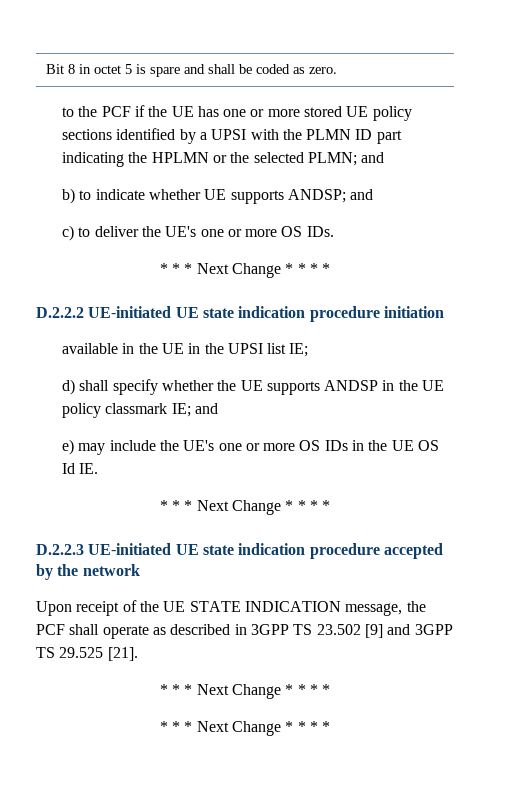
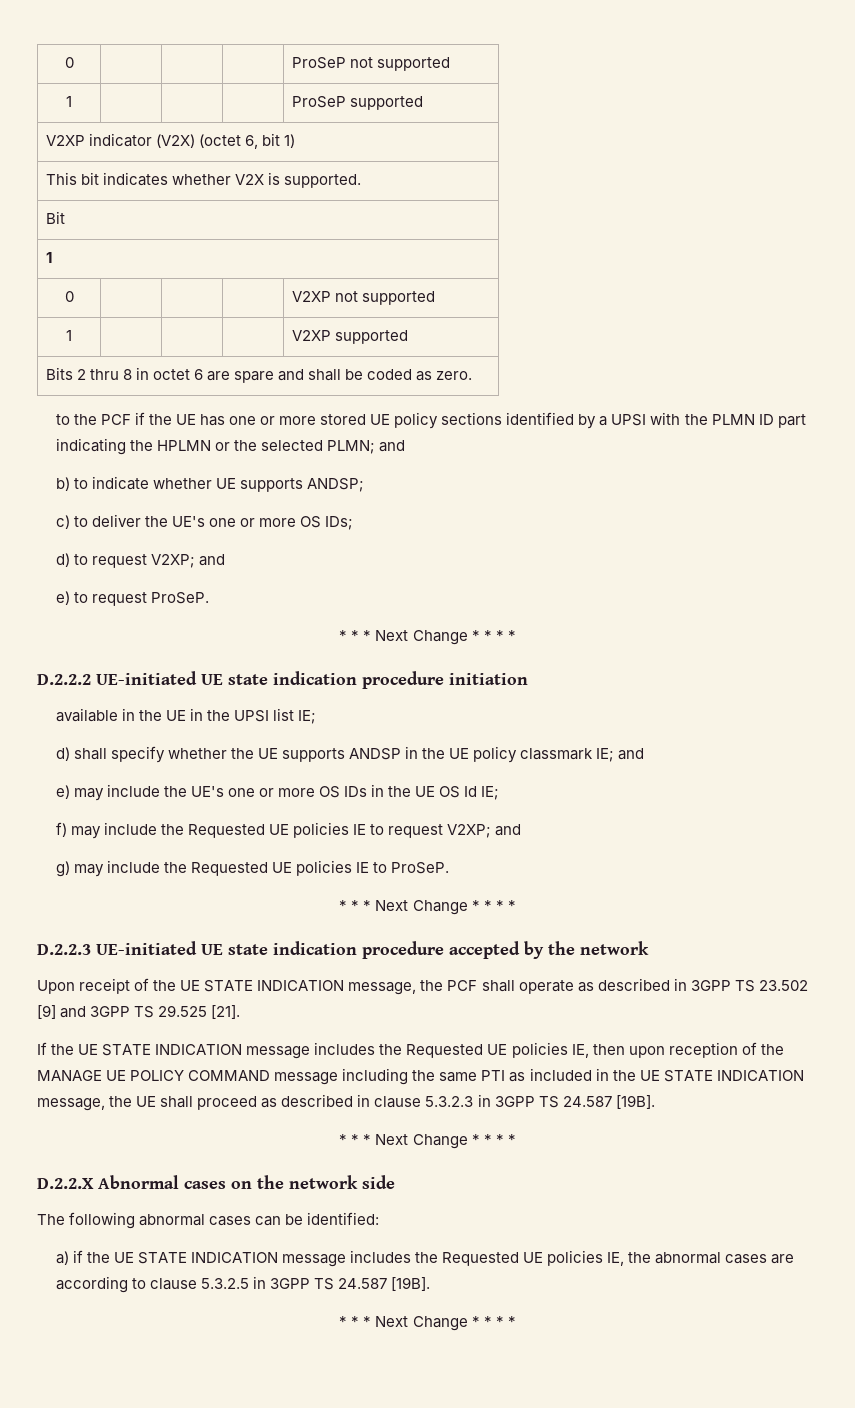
- Bit 8 in octet 5 is spare and shall be coded as zero.
+ 0 | | | | ProSeP not supported
+ 1 | | | | ProSeP supported
+ V2XP indicator (V2X) (octet 6, bit 1)
+ This bit indicates whether V2X is supported.
+ Bit
+ 1
+ 0 | | | | V2XP not supported
+ 1 | | | | V2XP supported
+ Bits 2 thru 8 in octet 6 are spare and shall be coded as zero.
- b) to indicate whether UE supports ANDSP; and
+ b) to indicate whether UE supports ANDSP;
- c) to deliver the UE's one or more OS IDs.
+ c) to deliver the UE's one or more OS IDs;
+ d) to request V2XP; and
+ e) to request ProSeP.
- e) may include the UE's one or more OS IDs in the UE OS Id IE.
+ e) may include the UE's one or more OS IDs in the UE OS Id IE;
+ f) may include the Requested UE policies IE to request V2XP; and
+ g) may include the Requested UE policies IE to ProSeP.
  Upon receipt of the UE STATE INDICATION message, the PCF shall operate as described in 3GPP TS 23.502 [9] and 3GPP TS 29.525 [21].
+ If the UE STATE INDICATION message includes the Requested UE policies IE, then upon reception of the MANAGE UE POLICY COMMAND message including the same PTI as included in the UE STATE INDICATION message, the UE shall proceed as described in clause 5.3.2.3 in 3GPP TS 24.587 [19B].
  * * * Next Change * * * *
+ D.2.2.X Abnormal cases on the network side
+ The following abnormal cases can be identified:
+ a) if the UE STATE INDICATION message includes the Requested UE policies IE, the abnormal cases are according to clause 5.3.2.5 in 3GPP TS 24.587 [19B].

